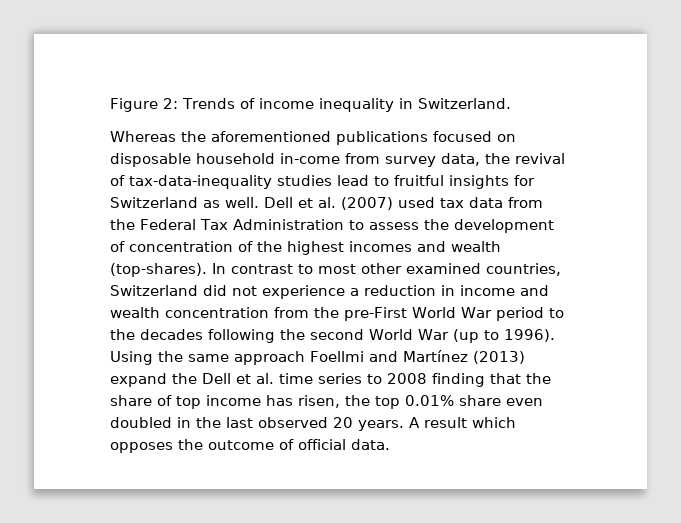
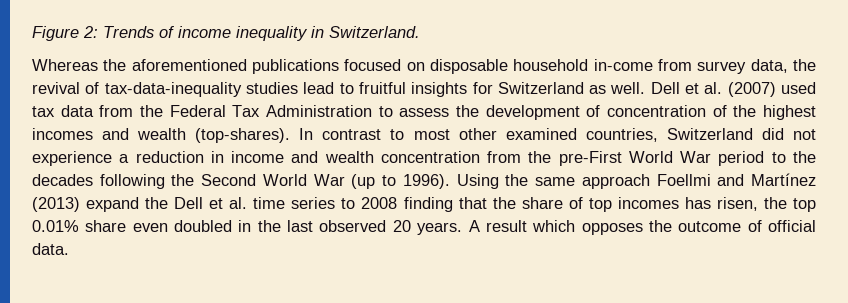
- In contrast to most other examined countries, Switzerland did not experience a reduction in income and wealth concentration from the pre-First World War period to the decades following the second World War (up to 1996).
+ In contrast to most other examined countries, Switzerland did not experience a reduction in income and wealth concentration from the pre-First World War period to the decades following the Second World War (up to 1996).
- Using the same approach Foellmi and Martínez (2013) expand the Dell et al. time series to 2008 finding that the share of top income has risen, the top 0.01% share even doubled in the last observed 20 years.
+ Using the same approach Foellmi and Martínez (2013) expand the Dell et al. time series to 2008 finding that the share of top incomes has risen, the top 0.01% share even doubled in the last observed 20 years.

